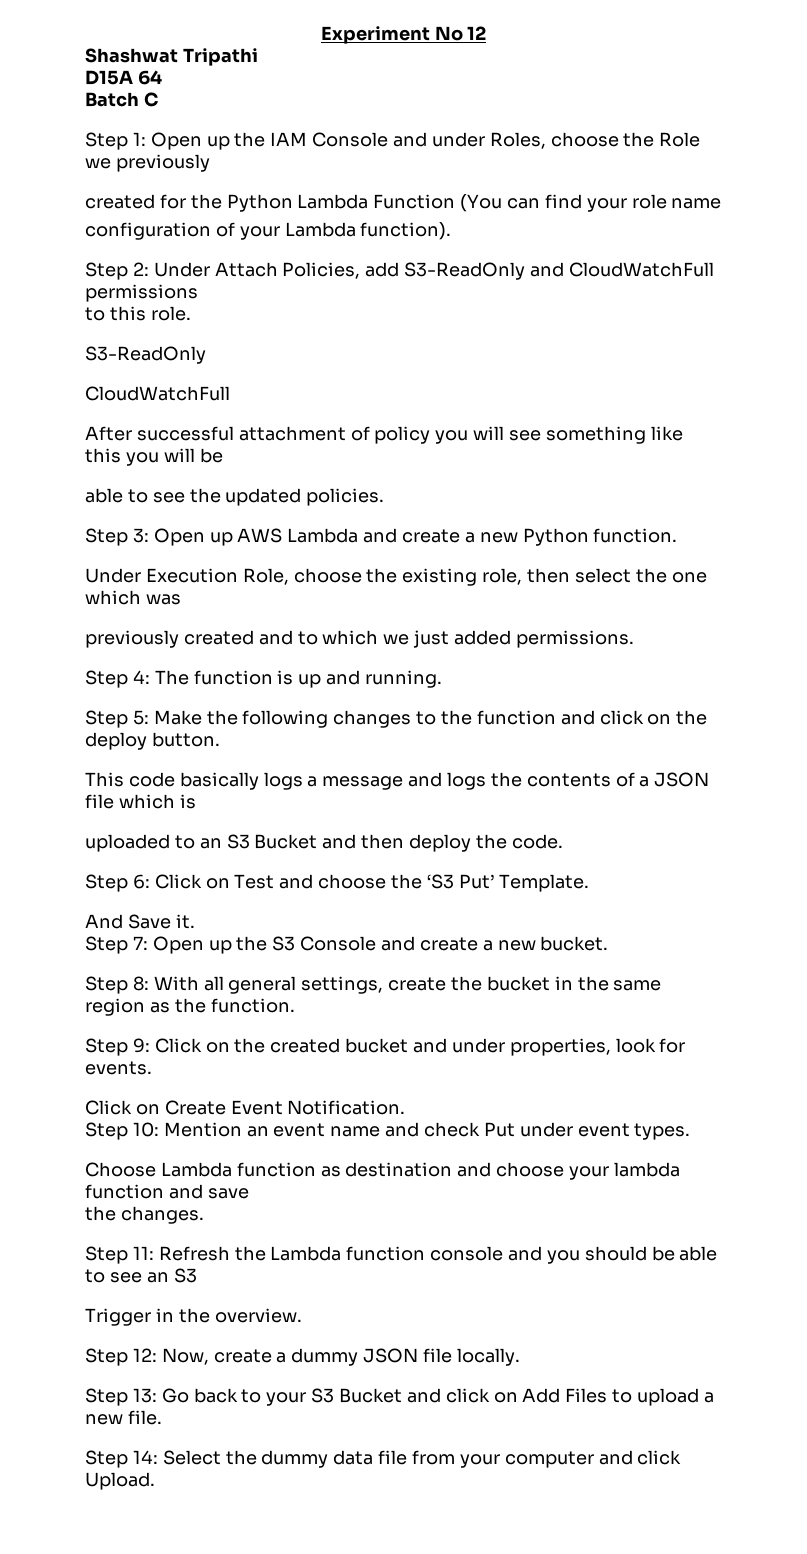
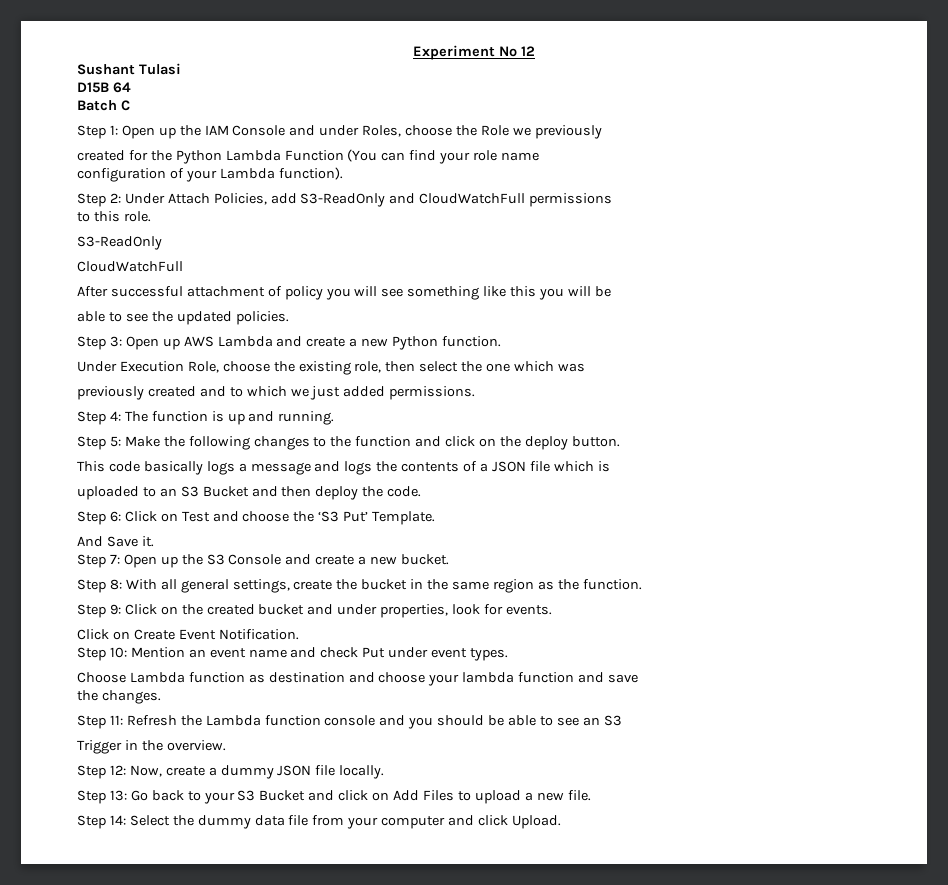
- Shashwat Tripathi
- D15A 64
+ Sushant Tulasi
+ D15B 64

